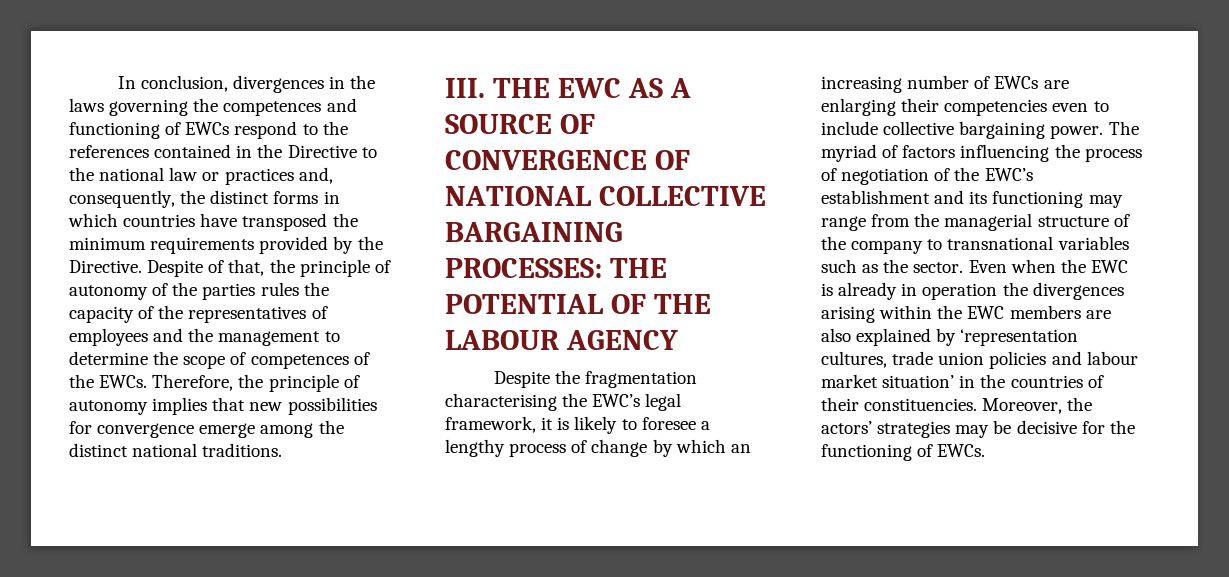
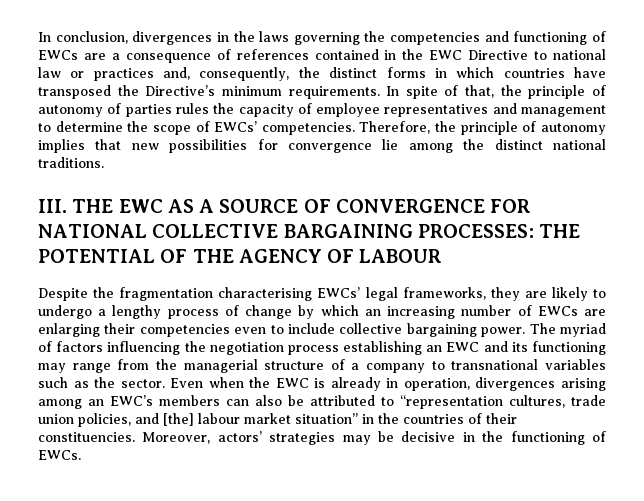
- In conclusion, divergences in the laws governing the competences and functioning of EWCs respond to the references contained in the Directive to the national law or practices and, consequently, the distinct forms in which countries have transposed the minimum requirements provided by the Directive. Despite of that, the principle of autonomy of the parties rules the capacity of the representatives of employees and the management to determine the scope of competences of the EWCs.
+ In conclusion, divergences in the laws governing the competencies and functioning of EWCs are a consequence of references contained in the EWC Directive to national law or practices and, consequently, the distinct forms in which countries have transposed the Directive’s minimum requirements. In spite of that, the principle of autonomy of parties rules the capacity of employee representatives and management to determine the scope of EWCs’ competencies.
- Therefore, the principle of autonomy implies that new possibilities for convergence emerge among the distinct national traditions.
+ Therefore, the principle of autonomy implies that new possibilities for convergence lie among the distinct national traditions.
- III. THE EWC AS A SOURCE OF CONVERGENCE OF NATIONAL COLLECTIVE BARGAINING PROCESSES: THE POTENTIAL OF THE LABOUR AGENCY
+ III. THE EWC AS A SOURCE OF CONVERGENCE FOR NATIONAL COLLECTIVE BARGAINING PROCESSES: THE POTENTIAL OF THE AGENCY OF LABOUR
- Despite the fragmentation characterising the EWC’s legal framework, it is likely to foresee a lengthy process of change by which an increasing number of EWCs are enlarging their competencies even to include collective bargaining power.
+ Despite the fragmentation characterising EWCs’ legal frameworks, they are likely to undergo a lengthy process of change by which an increasing number of EWCs are enlarging their competencies even to include collective bargaining power.
- The myriad of factors influencing the process of negotiation of the EWC’s establishment and its functioning may range from the managerial structure of the company to transnational variables such as the sector.
+ The myriad of factors influencing the negotiation process establishing an EWC and its functioning may range from the managerial structure of a company to transnational variables such as the sector.
- Even when the EWC is already in operation the divergences arising within the EWC members are also explained by ‘representation cultures, trade union policies and labour market situation’ in the countries of their constituencies.
+ Even when the EWC is already in operation, divergences arising among an EWC’s members can also be attributed to “representation cultures, trade union policies, and [the] labour market situation” in the countries of their constituencies.
- Moreover, the actors’ strategies may be decisive for the functioning of EWCs.
+ Moreover, actors’ strategies may be decisive in the functioning of EWCs.

